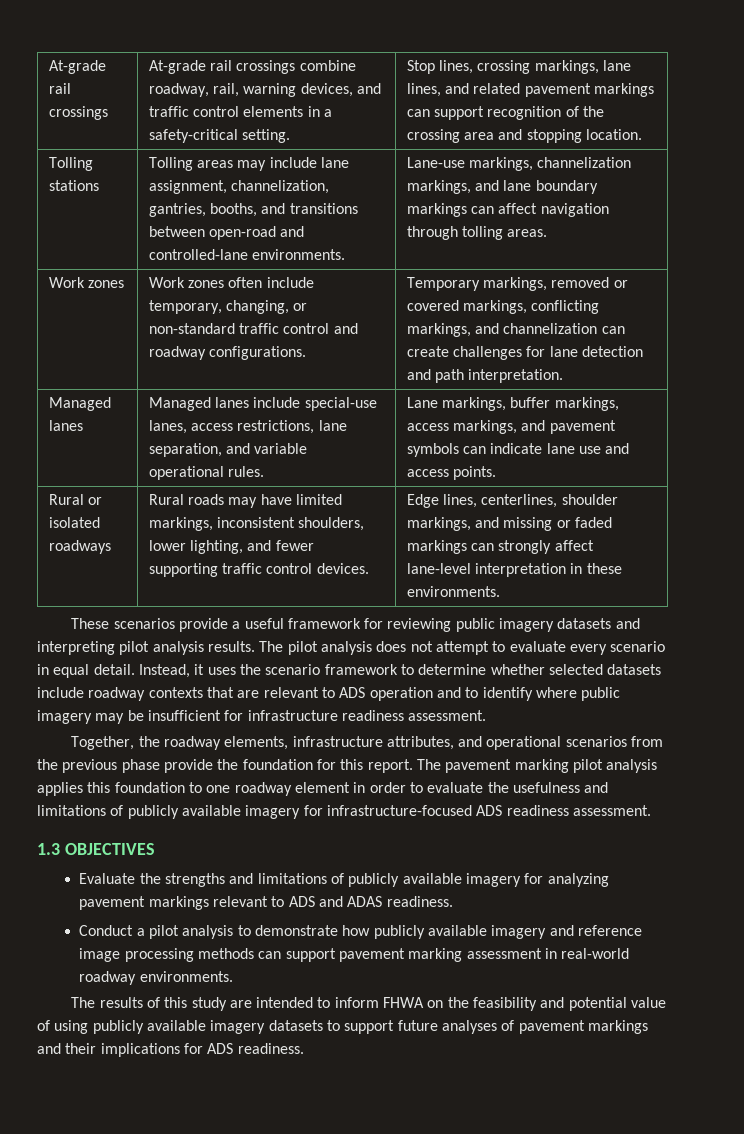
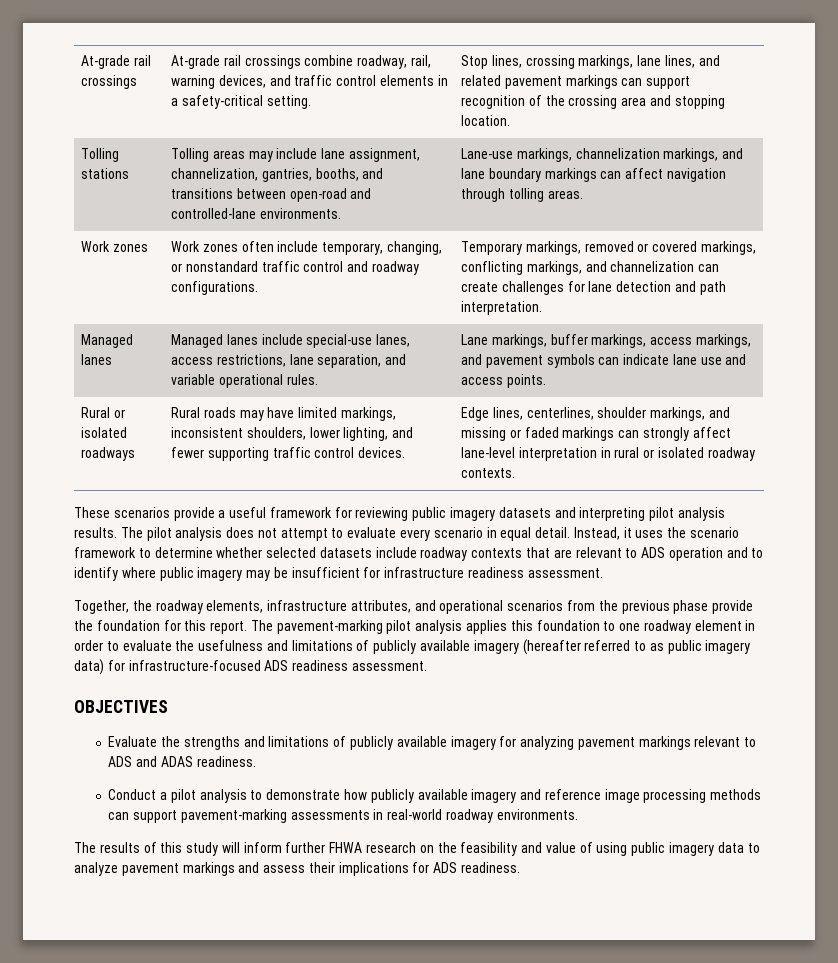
- Work zones | Work zones often include temporary, changing, or non-standard traffic control and roadway configurations. | Temporary markings, removed or covered markings, conflicting markings, and channelization can create challenges for lane detection and path interpretation.
+ Work zones | Work zones often include temporary, changing, or nonstandard traffic control and roadway configurations. | Temporary markings, removed or covered markings, conflicting markings, and channelization can create challenges for lane detection and path interpretation.
- Edge lines, centerlines, shoulder markings, and missing or faded markings can strongly affect lane-level interpretation in these environments.
+ Edge lines, centerlines, shoulder markings, and missing or faded markings can strongly affect lane-level interpretation in rural or isolated roadway contexts.
- The pavement marking pilot analysis applies this foundation to one roadway element in order to evaluate the usefulness and limitations of publicly available imagery for infrastructure-focused ADS readiness assessment.
+ The pavement-marking pilot analysis applies this foundation to one roadway element in order to evaluate the usefulness and limitations of publicly available imagery (hereafter referred to as public imagery data) for infrastructure-focused ADS readiness assessment.
- 1.3 OBJECTIVES
+ OBJECTIVES
- Conduct a pilot analysis to demonstrate how publicly available imagery and reference image processing methods can support pavement marking assessment in real-world roadway environments.
+ Conduct a pilot analysis to demonstrate how publicly available imagery and reference image processing methods can support pavement-marking assessments in real-world roadway environments.
- The results of this study are intended to inform FHWA on the feasibility and potential value of using publicly available imagery datasets to support future analyses of pavement markings and their implications for ADS readiness.
+ The results of this study will inform further FHWA research on the feasibility and value of using public imagery data to analyze pavement markings and assess their implications for ADS readiness.

